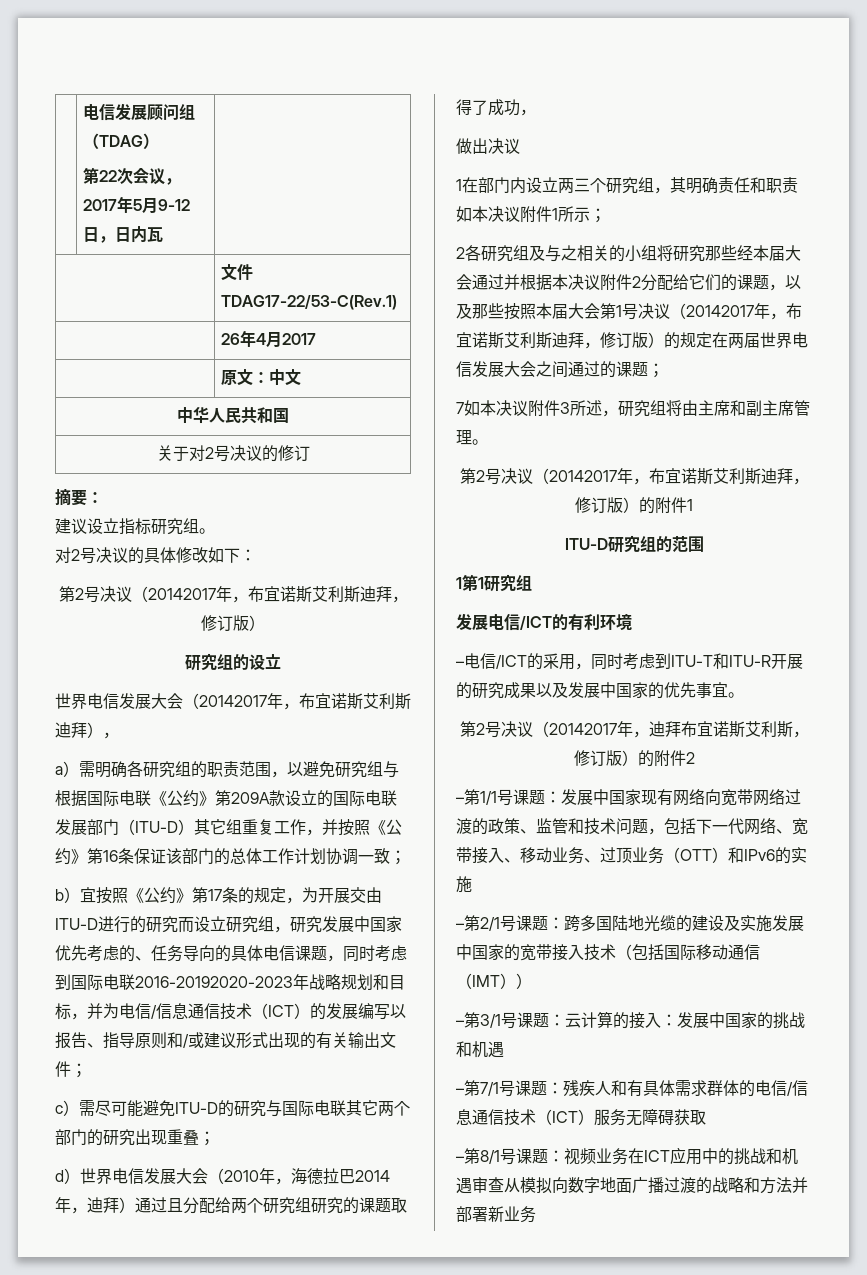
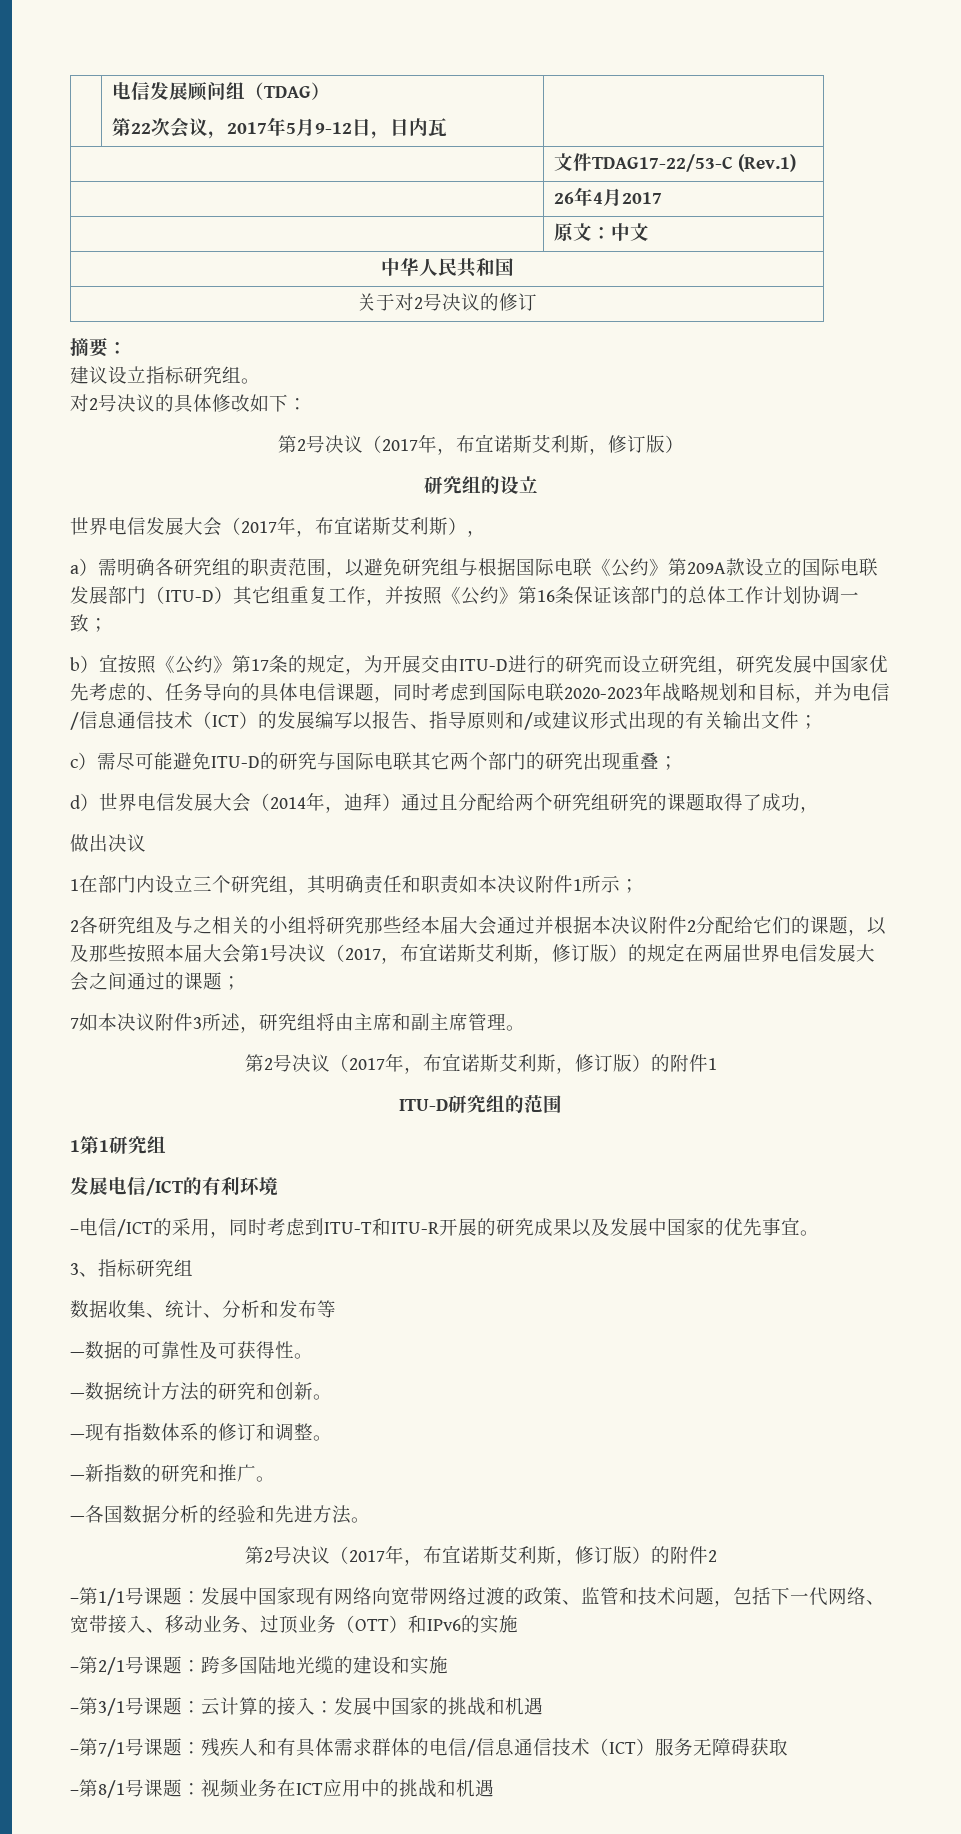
- | 文件TDAG17-22/53-C(Rev.1)
+ | 文件TDAG17-22/53-C (Rev.1)
  对2号决议的具体修改如下：
- 第2号决议（20142017年，布宜诺斯艾利斯迪拜，修订版）
+ 第2号决议（2017年，布宜诺斯艾利斯，修订版）
- 世界电信发展大会（20142017年，布宜诺斯艾利斯迪拜），
+ 世界电信发展大会（2017年，布宜诺斯艾利斯），
- b）宜按照《公约》第17条的规定，为开展交由ITU-D进行的研究而设立研究组，研究发展中国家优先考虑的、任务导向的具体电信课题，同时考虑到国际电联2016-20192020-2023年战略规划和目标，并为电信/信息通信技术（ICT）的发展编写以报告、指导原则和/或建议形式出现的有关输出文件；
+ b）宜按照《公约》第17条的规定，为开展交由ITU-D进行的研究而设立研究组，研究发展中国家优先考虑的、任务导向的具体电信课题，同时考虑到国际电联2020-2023年战略规划和目标，并为电信/信息通信技术（ICT）的发展编写以报告、指导原则和/或建议形式出现的有关输出文件；
- d）世界电信发展大会（2010年，海德拉巴2014年，迪拜）通过且分配给两个研究组研究的课题取得了成功，
+ d）世界电信发展大会（2014年，迪拜）通过且分配给两个研究组研究的课题取得了成功，
- 1在部门内设立两三个研究组，其明确责任和职责如本决议附件1所示；
+ 1在部门内设立三个研究组，其明确责任和职责如本决议附件1所示；
- 2各研究组及与之相关的小组将研究那些经本届大会通过并根据本决议附件2分配给它们的课题，以及那些按照本届大会第1号决议（20142017年，布宜诺斯艾利斯迪拜，修订版）的规定在两届世界电信发展大会之间通过的课题；
+ 2各研究组及与之相关的小组将研究那些经本届大会通过并根据本决议附件2分配给它们的课题，以及那些按照本届大会第1号决议（2017，布宜诺斯艾利斯，修订版）的规定在两届世界电信发展大会之间通过的课题；
- 第2号决议（20142017年，布宜诺斯艾利斯迪拜，修订版）的附件1
+ 第2号决议（2017年，布宜诺斯艾利斯，修订版）的附件1
- 第2号决议（20142017年，迪拜布宜诺斯艾利斯，修订版）的附件2
+ 3、指标研究组
+ 数据收集、统计、分析和发布等
+ —数据的可靠性及可获得性。
+ —数据统计方法的研究和创新。
+ —现有指数体系的修订和调整。
+ —新指数的研究和推广。
+ —各国数据分析的经验和先进方法。
+ 第2号决议（2017年，布宜诺斯艾利斯，修订版）的附件2
- –第2/1号课题：跨多国陆地光缆的建设及实施发展中国家的宽带接入技术（包括国际移动通信（IMT））
+ –第2/1号课题：跨多国陆地光缆的建设和实施
- –第8/1号课题：视频业务在ICT应用中的挑战和机遇审查从模拟向数字地面广播过渡的战略和方法并部署新业务
+ –第8/1号课题：视频业务在ICT应用中的挑战和机遇

